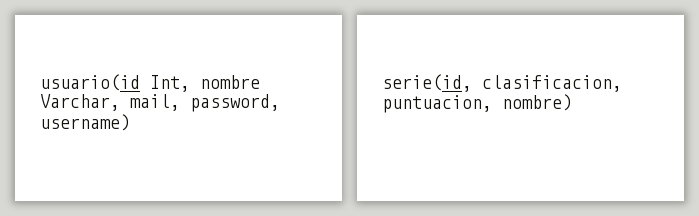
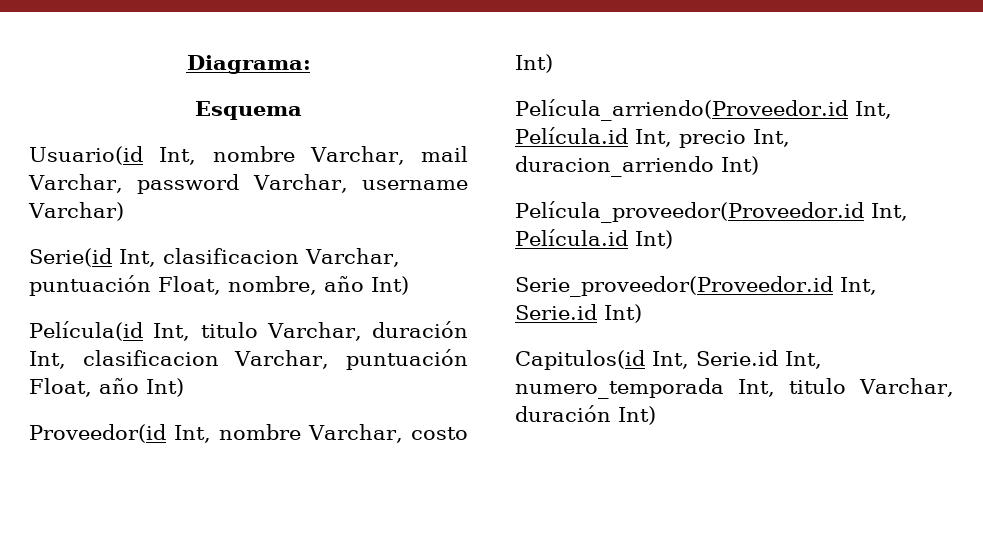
- usuario(id Int, nombre Varchar, mail, password, username)
- serie(id, clasificacion, puntuacion, nombre)
+ Diagrama:
+ Esquema
+ Usuario(id Int, nombre Varchar, mail Varchar, password Varchar, username Varchar)
+ Serie(id Int, clasificacion Varchar, puntuación Float, nombre, año Int)
+ Película(id Int, titulo Varchar, duración Int, clasificacion Varchar, puntuación Float, año Int)
+ Proveedor(id Int, nombre Varchar, costo Int)
+ Película_arriendo(Proveedor.id Int, Película.id Int, precio Int, duracion_arriendo Int)
+ Película_proveedor(Proveedor.id Int, Película.id Int)
+ Serie_proveedor(Proveedor.id Int, Serie.id Int)
+ Capitulos(id Int, Serie.id Int, numero_temporada Int, titulo Varchar, duración Int)

